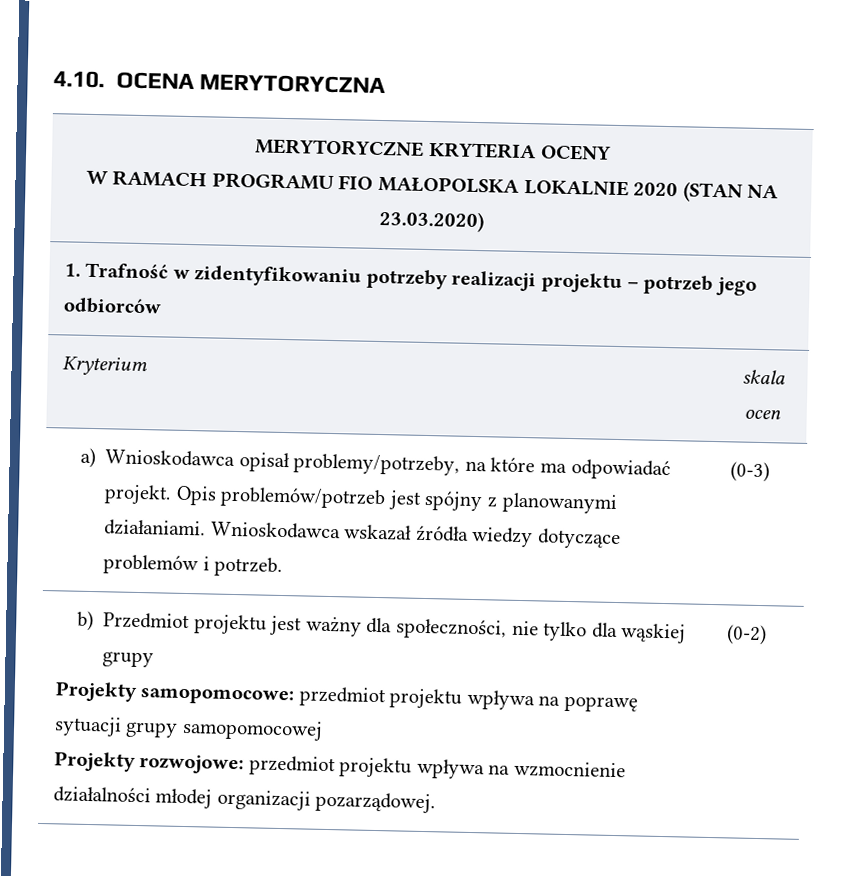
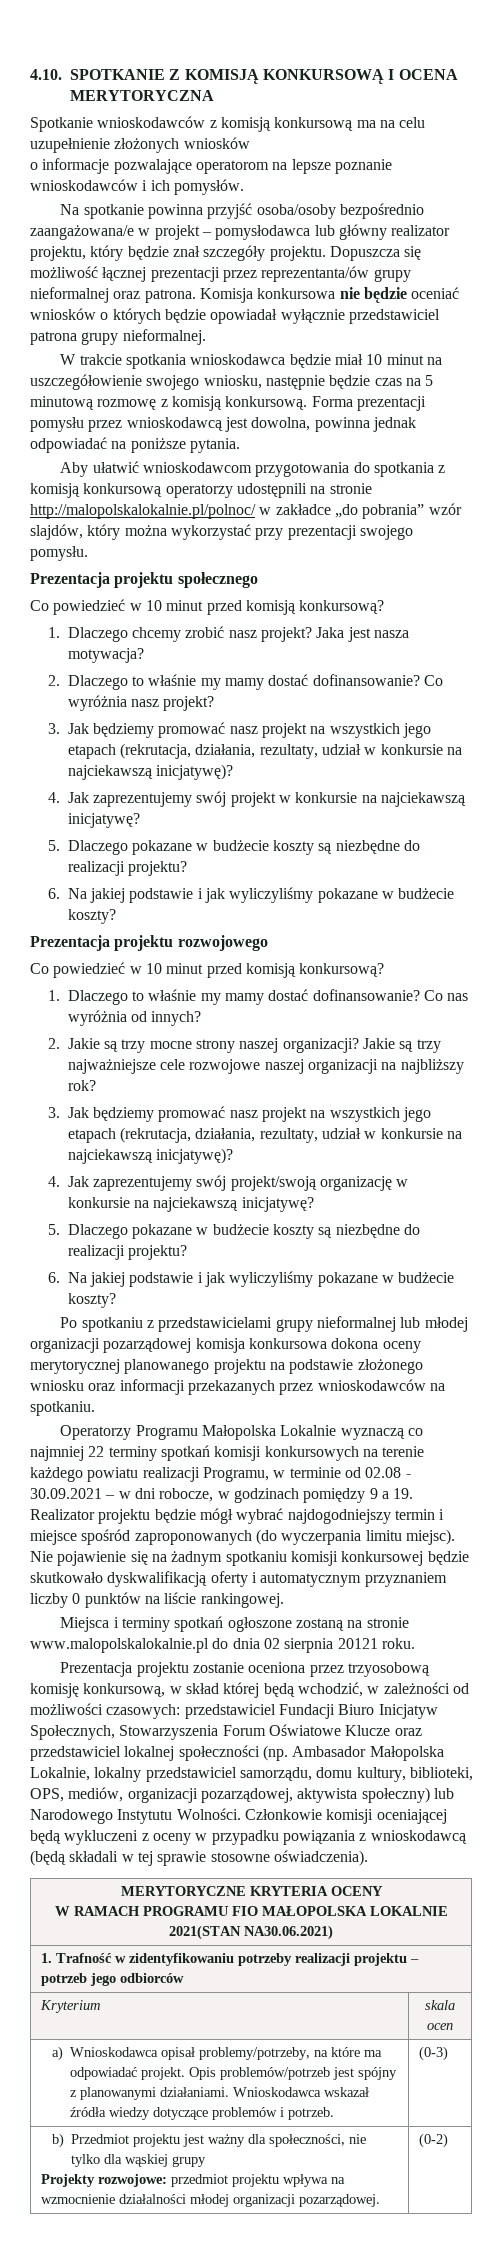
- 4.10. OCENA MERYTORYCZNA
+ 4.10. SPOTKANIE Z KOMISJĄ KONKURSOWĄ I OCENA MERYTORYCZNA
+ Spotkanie wnioskodawców z komisją konkursową ma na celu uzupełnienie złożonych wniosków
+ o informacje pozwalające operatorom na lepsze poznanie wnioskodawców i ich pomysłów.
+ Na spotkanie powinna przyjść osoba/osoby bezpośrednio zaangażowana/e w projekt – pomysłodawca lub główny realizator projektu, który będzie znał szczegóły projektu. Dopuszcza się możliwość łącznej prezentacji przez reprezentanta/ów grupy nieformalnej oraz patrona. Komisja konkursowa nie będzie oceniać wniosków o których będzie opowiadał wyłącznie przedstawiciel patrona grupy nieformalnej.
+ W trakcie spotkania wnioskodawca będzie miał 10 minut na uszczegółowienie swojego wniosku, następnie będzie czas na 5 minutową rozmowę z komisją konkursową. Forma prezentacji pomysłu przez wnioskodawcą jest dowolna, powinna jednak odpowiadać na poniższe pytania.
+ Aby ułatwić wnioskodawcom przygotowania do spotkania z komisją konkursową operatorzy udostępnili na stronie http://malopolskalokalnie.pl/polnoc/ w zakładce „do pobrania” wzór slajdów, który można wykorzystać przy prezentacji swojego pomysłu.
+ Prezentacja projektu społecznego
+ Co powiedzieć w 10 minut przed komisją konkursową?
+ 1. Dlaczego chcemy zrobić nasz projekt? Jaka jest nasza motywacja?
+ 2. Dlaczego to właśnie my mamy dostać dofinansowanie? Co wyróżnia nasz projekt?
+ 3. Jak będziemy promować nasz projekt na wszystkich jego etapach (rekrutacja, działania, rezultaty, udział w konkursie na najciekawszą inicjatywę)?
+ 4. Jak zaprezentujemy swój projekt w konkursie na najciekawszą inicjatywę?
+ 5. Dlaczego pokazane w budżecie koszty są niezbędne do realizacji projektu?
+ 6. Na jakiej podstawie i jak wyliczyliśmy pokazane w budżecie koszty?
+ Prezentacja projektu rozwojowego
+ Co powiedzieć w 10 minut przed komisją konkursową?
+ 1. Dlaczego to właśnie my mamy dostać dofinansowanie? Co nas wyróżnia od innych?
+ 2. Jakie są trzy mocne strony naszej organizacji? Jakie są trzy najważniejsze cele rozwojowe naszej organizacji na najbliższy rok?
+ 3. Jak będziemy promować nasz projekt na wszystkich jego etapach (rekrutacja, działania, rezultaty, udział w konkursie na najciekawszą inicjatywę)?
+ 4. Jak zaprezentujemy swój projekt/swoją organizację w konkursie na najciekawszą inicjatywę?
+ 5. Dlaczego pokazane w budżecie koszty są niezbędne do realizacji projektu?
+ 6. Na jakiej podstawie i jak wyliczyliśmy pokazane w budżecie koszty?
+ Po spotkaniu z przedstawicielami grupy nieformalnej lub młodej organizacji pozarządowej komisja konkursowa dokona oceny merytorycznej planowanego projektu na podstawie złożonego wniosku oraz informacji przekazanych przez wnioskodawców na spotkaniu.
+ Operatorzy Programu Małopolska Lokalnie wyznaczą co najmniej 22 terminy spotkań komisji konkursowych na terenie każdego powiatu realizacji Programu, w terminie od 02.08 - 30.09.2021 – w dni robocze, w godzinach pomiędzy 9 a 19. Realizator projektu będzie mógł wybrać najdogodniejszy termin i miejsce spośród zaproponowanych (do wyczerpania limitu miejsc). Nie pojawienie się na żadnym spotkaniu komisji konkursowej będzie skutkowało dyskwalifikacją oferty i automatycznym przyznaniem liczby 0 punktów na liście rankingowej.
+ Miejsca i terminy spotkań ogłoszone zostaną na stronie www.malopolskalokalnie.pl do dnia 02 sierpnia 20121 roku.
+ Prezentacja projektu zostanie oceniona przez trzyosobową komisję konkursową, w skład której będą wchodzić, w zależności od możliwości czasowych: przedstawiciel Fundacji Biuro Inicjatyw Społecznych, Stowarzyszenia Forum Oświatowe Klucze oraz przedstawiciel lokalnej społeczności (np. Ambasador Małopolska Lokalnie, lokalny przedstawiciel samorządu, domu kultury, biblioteki, OPS, mediów, organizacji pozarządowej, aktywista społeczny) lub Narodowego Instytutu Wolności. Członkowie komisji oceniającej będą wykluczeni z oceny w przypadku powiązania z wnioskodawcą (będą składali w tej sprawie stosowne oświadczenia).
  MERYTORYCZNE KRYTERIA OCENY
- W RAMACH PROGRAMU FIO MAŁOPOLSKA LOKALNIE 2020 (STAN NA 23.03.2020)
+ W RAMACH PROGRAMU FIO MAŁOPOLSKA LOKALNIE 2021(STAN NA30.06.2021)
  b) Przedmiot projektu jest ważny dla społeczności, nie tylko dla wąskiej grupy
- Projekty samopomocowe: przedmiot projektu wpływa na poprawę sytuacji grupy samopomocowej

